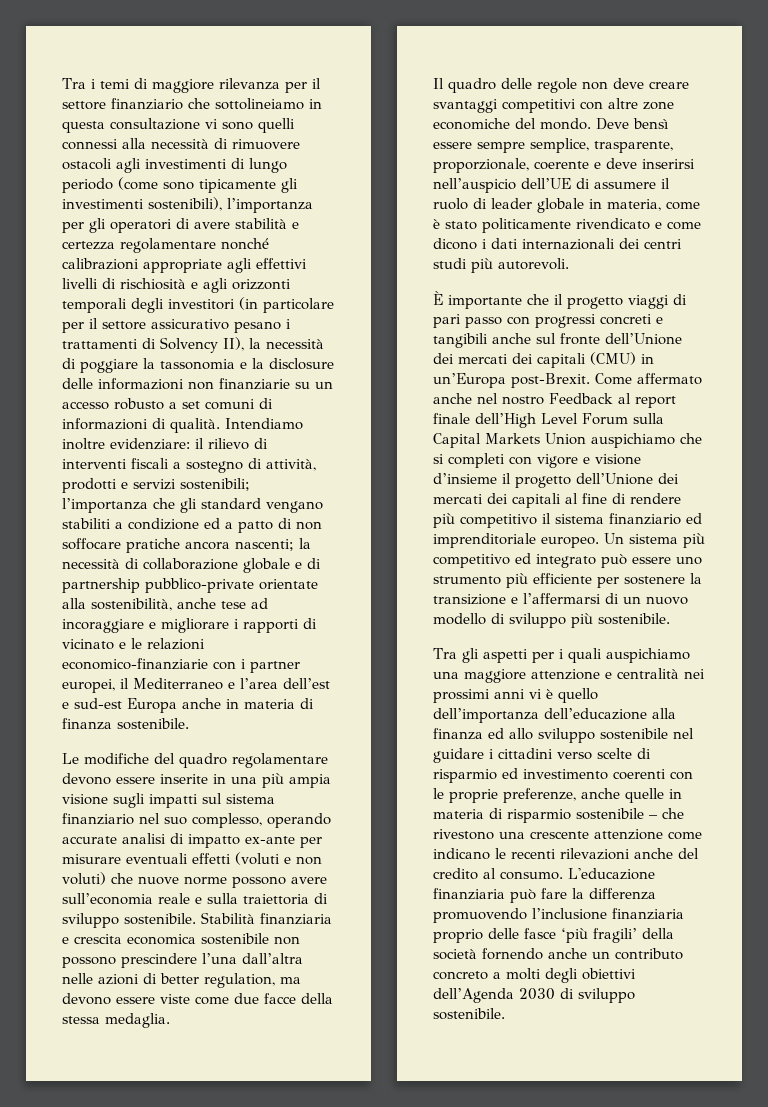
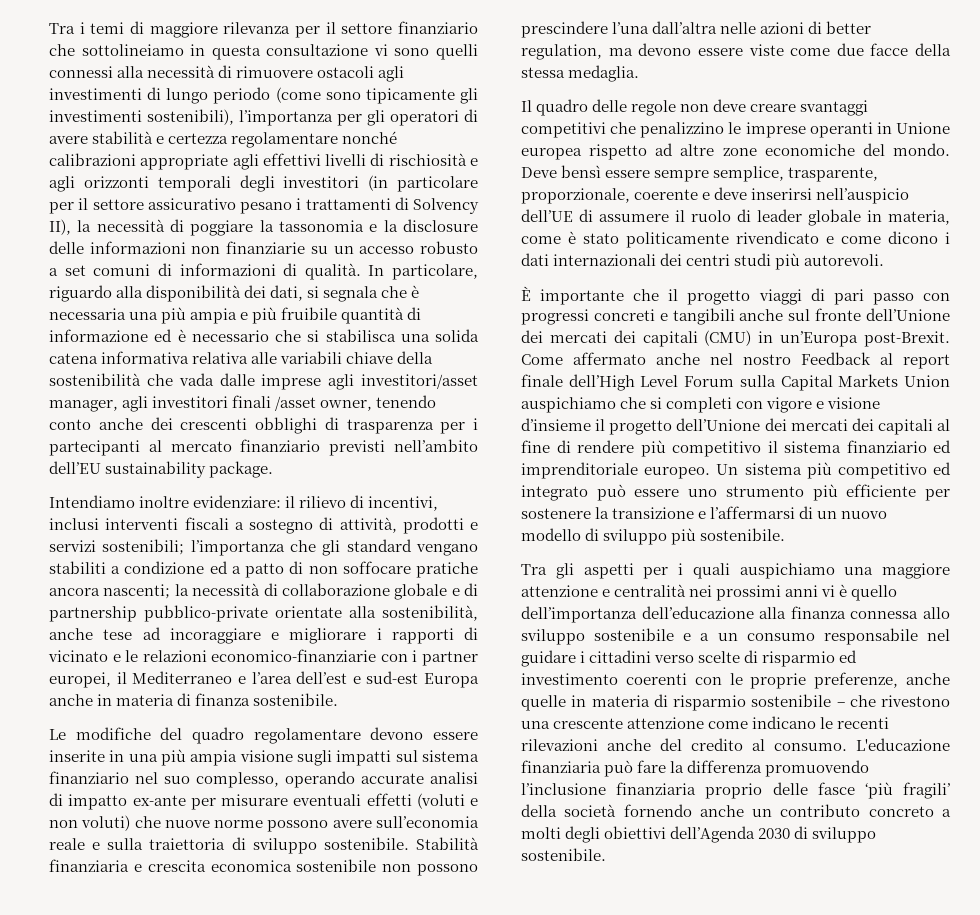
- Tra i temi di maggiore rilevanza per il settore finanziario che sottolineiamo in questa consultazione vi sono quelli connessi alla necessità di rimuovere ostacoli agli investimenti di lungo periodo (come sono tipicamente gli investimenti sostenibili), l’importanza per gli operatori di avere stabilità e certezza regolamentare nonché calibrazioni appropriate agli effettivi livelli di rischiosità e agli orizzonti temporali degli investitori (in particolare per il settore assicurativo pesano i trattamenti di Solvency II), la necessità di poggiare la tassonomia e la disclosure delle informazioni non finanziarie su un accesso robusto a set comuni di informazioni di qualità. Intendiamo inoltre evidenziare:
+ Tra i temi di maggiore rilevanza per il settore finanziario che sottolineiamo in questa consultazione vi sono quelli connessi alla necessità di rimuovere ostacoli agli investimenti di lungo periodo (come sono tipicamente gli investimenti sostenibili), l’importanza per gli operatori di avere stabilità e certezza regolamentare nonché calibrazioni appropriate agli effettivi livelli di rischiosità e agli orizzonti temporali degli investitori (in particolare per il settore assicurativo pesano i trattamenti di Solvency II), la necessità di poggiare la tassonomia e la disclosure delle informazioni non finanziarie su un accesso robusto a set comuni di informazioni di qualità. In particolare, riguardo alla disponibilità dei dati, si segnala che è necessaria una più ampia e più fruibile quantità di informazione ed è necessario che si stabilisca una solida catena informativa relativa alle variabili chiave della sostenibilità che vada dalle imprese agli investitori/asset manager, agli investitori finali /asset owner, tenendo conto anche dei crescenti obblighi di trasparenza per i partecipanti al mercato finanziario previsti nell’ambito dell’EU sustainability package.
+ Intendiamo inoltre evidenziare:
- il rilievo di interventi fiscali a sostegno di attività, prodotti e servizi sostenibili;
+ il rilievo di incentivi, inclusi interventi fiscali a sostegno di attività, prodotti e servizi sostenibili;
- Il quadro delle regole non deve creare svantaggi competitivi con altre zone economiche del mondo.
+ Il quadro delle regole non deve creare svantaggi competitivi che penalizzino le imprese operanti in Unione europea rispetto ad altre zone economiche del mondo.
- Tra gli aspetti per i quali auspichiamo una maggiore attenzione e centralità nei prossimi anni vi è quello dell’importanza dell’educazione alla finanza ed allo sviluppo sostenibile nel guidare i cittadini verso scelte di risparmio ed investimento coerenti con le proprie preferenze, anche quelle in materia di risparmio sostenibile – che rivestono una crescente attenzione come indicano le recenti rilevazioni anche del credito al consumo.
+ Tra gli aspetti per i quali auspichiamo una maggiore attenzione e centralità nei prossimi anni vi è quello dell’importanza dell’educazione alla finanza connessa allo sviluppo sostenibile e a un consumo responsabile nel guidare i cittadini verso scelte di risparmio ed investimento coerenti con le proprie preferenze, anche quelle in materia di risparmio sostenibile – che rivestono una crescente attenzione come indicano le recenti rilevazioni anche del credito al consumo.

